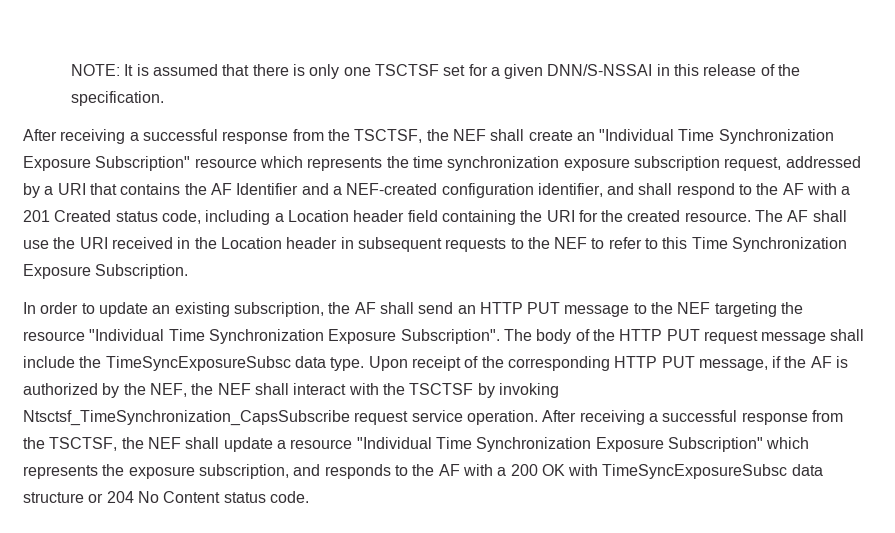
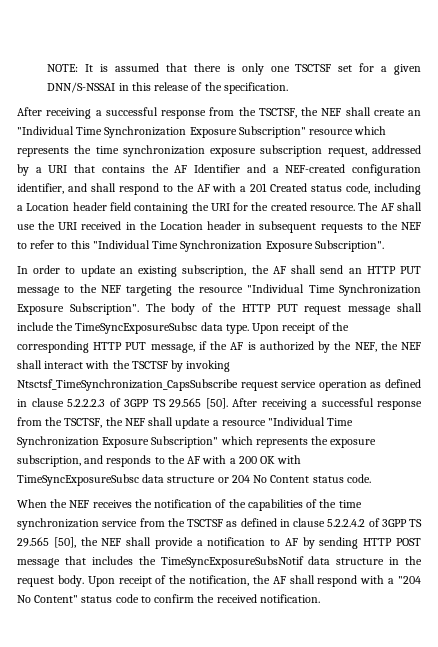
- The AF shall use the URI received in the Location header in subsequent requests to the NEF to refer to this Time Synchronization Exposure Subscription.
+ The AF shall use the URI received in the Location header in subsequent requests to the NEF to refer to this "Individual Time Synchronization Exposure Subscription".
- Upon receipt of the corresponding HTTP PUT message, if the AF is authorized by the NEF, the NEF shall interact with the TSCTSF by invoking Ntsctsf_TimeSynchronization_CapsSubscribe request service operation.
+ Upon receipt of the corresponding HTTP PUT message, if the AF is authorized by the NEF, the NEF shall interact with the TSCTSF by invoking Ntsctsf_TimeSynchronization_CapsSubscribe request service operation as defined in clause 5.2.2.2.3 of 3GPP TS 29.565 [50].
+ When the NEF receives the notification of the capabilities of the time synchronization service from the TSCTSF as defined in clause 5.2.2.4.2 of 3GPP TS 29.565 [50], the NEF shall provide a notification to AF by sending HTTP POST message that includes the TimeSyncExposureSubsNotif data structure in the request body. Upon receipt of the notification, the AF shall respond with a "204 No Content" status code to confirm the received notification.

